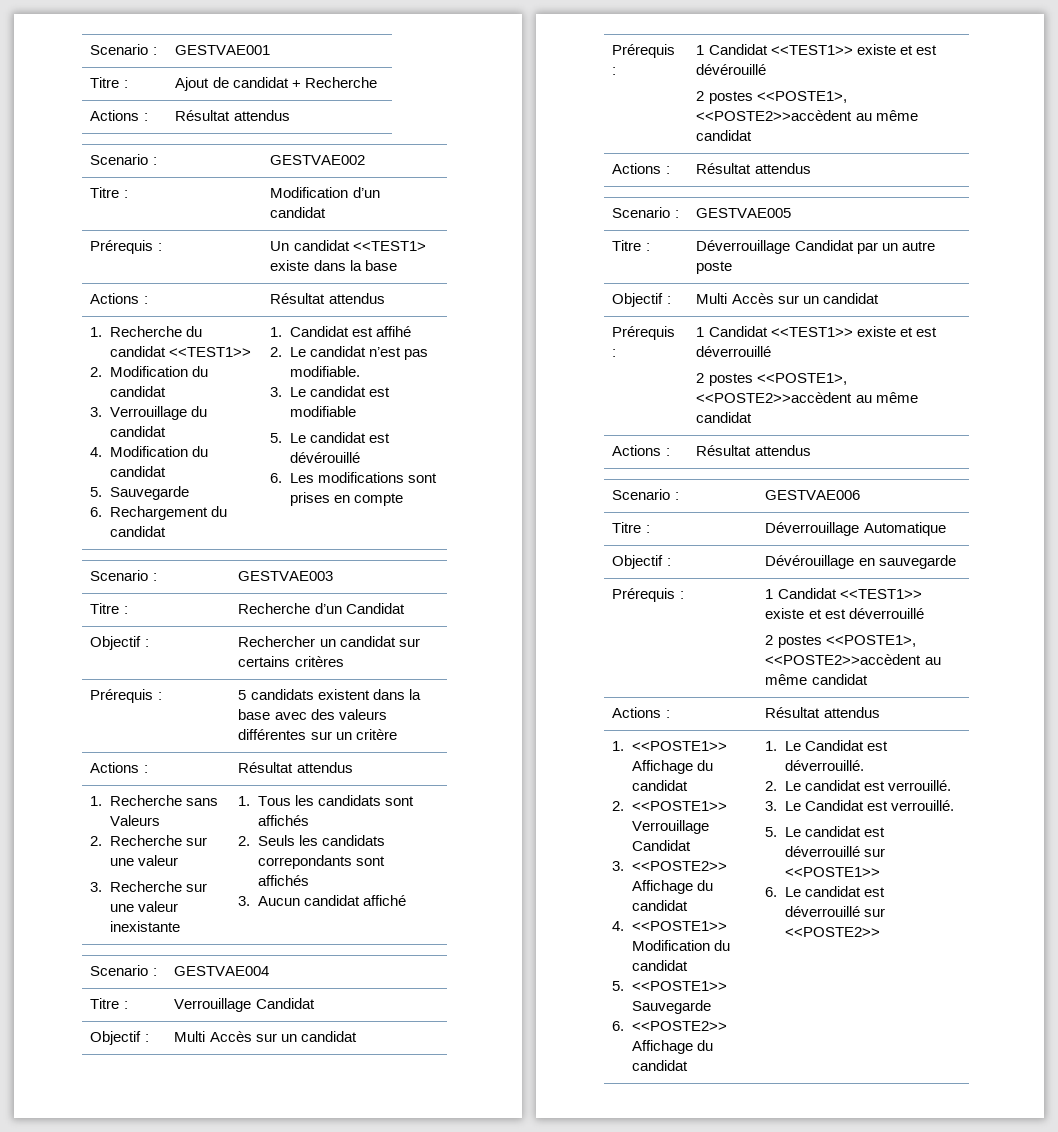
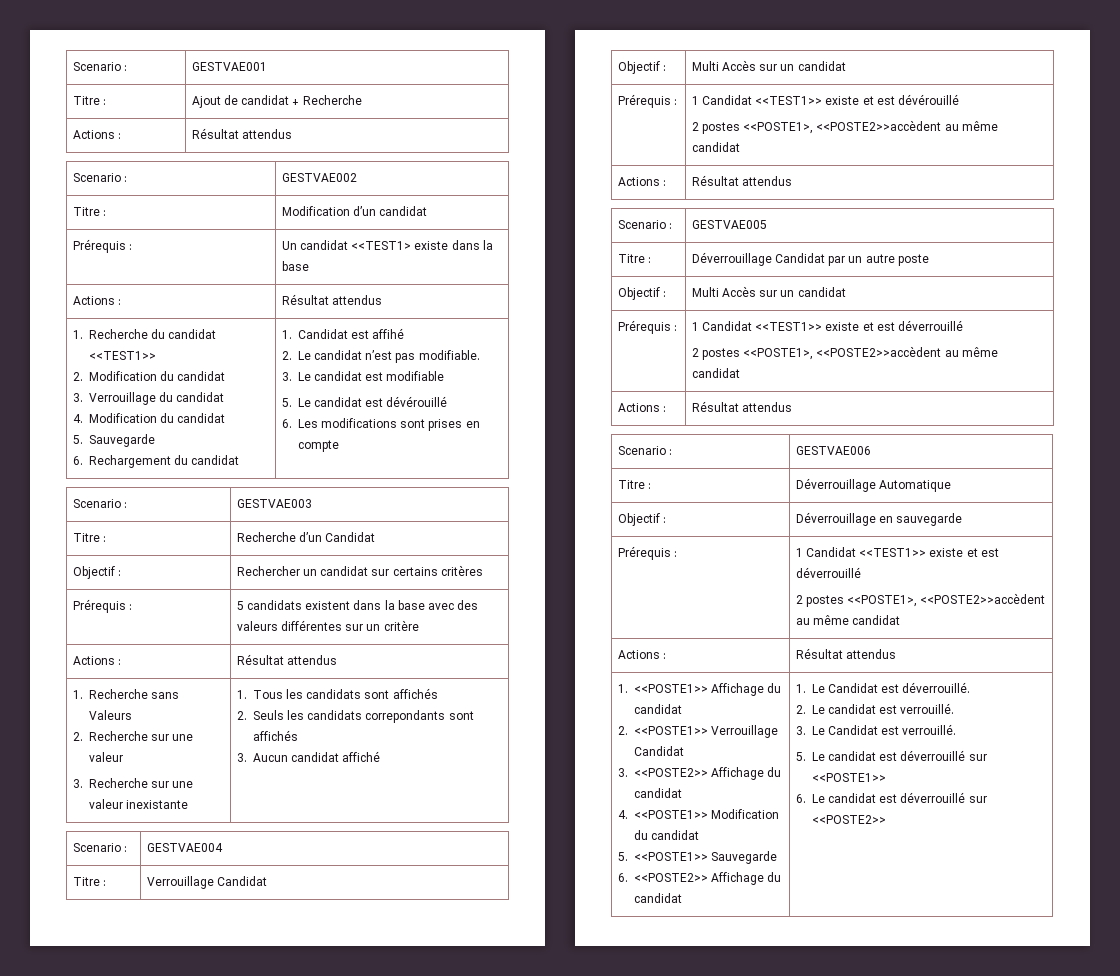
- Objectif : | Dévérouillage en sauvegarde
+ Objectif : | Déverrouillage en sauvegarde

